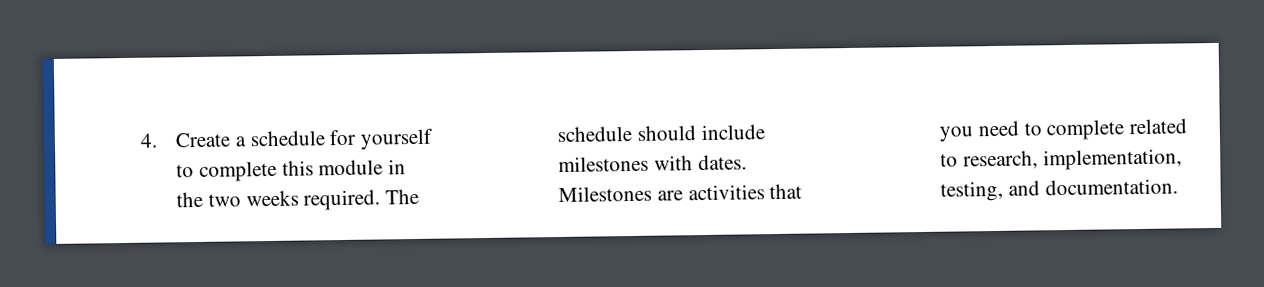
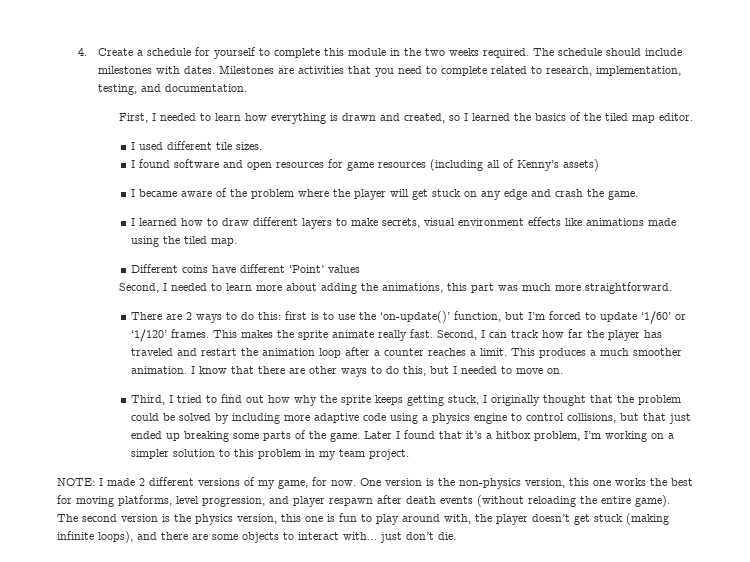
+ First, I needed to learn how everything is drawn and created, so I learned the basics of the tiled map editor.
+ I used different tile sizes.
+ I found software and open resources for game resources (including all of Kenny’s assets)
+ I became aware of the problem where the player will get stuck on any edge and crash the game.
+ I learned how to draw different layers to make secrets, visual environment effects like animations made using the tiled map.
+ Different coins have different ‘Point’ values
+ Second, I needed to learn more about adding the animations, this part was much more straightforward.
+ There are 2 ways to do this: first is to use the ‘on-update()’ function, but I’m forced to update ‘1/60’ or ‘1/120’ frames. This makes the sprite animate really fast. Second, I can track how far the player has traveled and restart the animation loop after a counter reaches a limit. This produces a much smoother animation. I know that there are other ways to do this, but I needed to move on.
+ Third, I tried to find out how why the sprite keeps getting stuck, I originally thought that the problem could be solved by including more adaptive code using a physics engine to control collisions, but that just ended up breaking some parts of the game. Later I found that it’s a hitbox problem, I’m working on a simpler solution to this problem in my team project.
+ NOTE: I made 2 different versions of my game, for now. One version is the non-physics version, this one works the best for moving platforms, level progression, and player respawn after death events (without reloading the entire game). The second version is the physics version, this one is fun to play around with, the player doesn’t get stuck (making infinite loops), and there are some objects to interact with… just don’t die.

